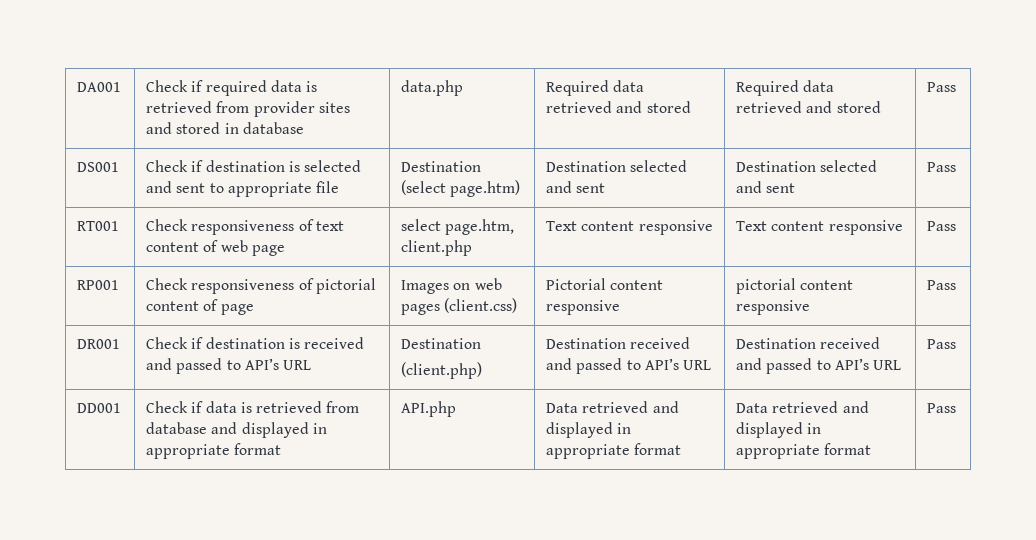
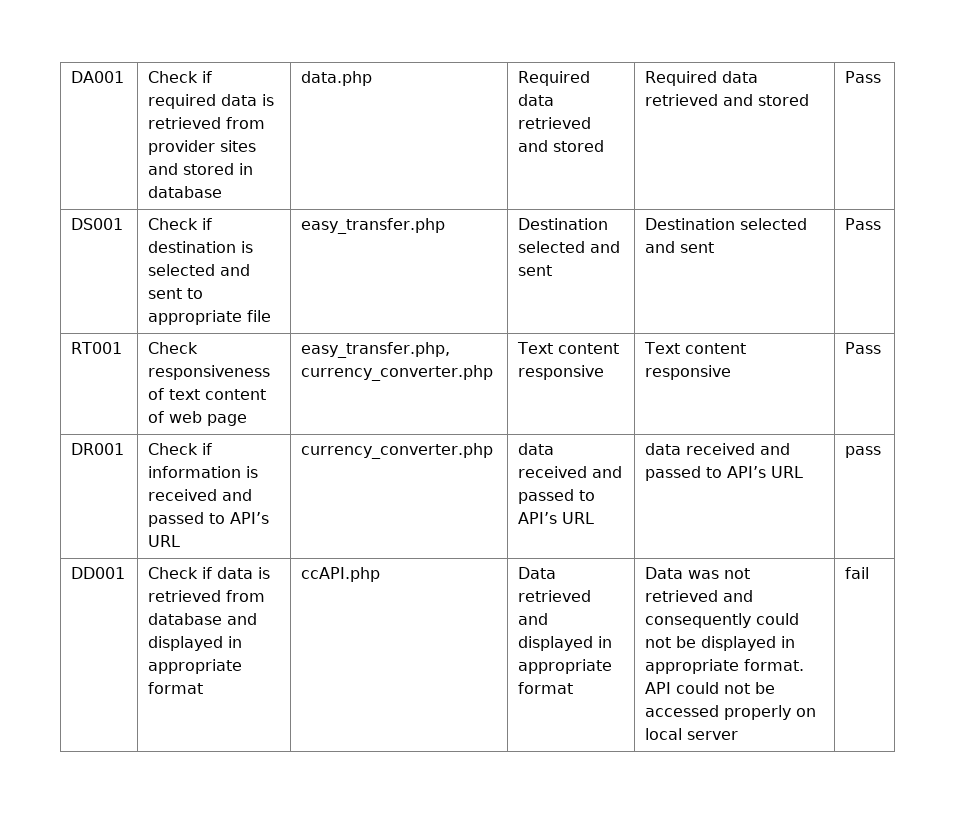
- DS001 | Check if destination is selected and sent to appropriate file | Destination (select page.htm) | Destination selected and sent | Destination selected and sent | Pass
+ DS001 | Check if destination is selected and sent to appropriate file | easy_transfer.php | Destination selected and sent | Destination selected and sent | Pass
- RT001 | Check responsiveness of text content of web page | select page.htm, client.php | Text content responsive | Text content responsive | Pass
+ RT001 | Check responsiveness of text content of web page | easy_transfer.php, currency_converter.php | Text content responsive | Text content responsive | Pass
- RP001 | Check responsiveness of pictorial content of page | Images on web pages (client.css) | Pictorial content responsive | pictorial content responsive | Pass
- DR001 | Check if destination is received and passed to API’s URL | Destination
- (client.php) | Destination received and passed to API’s URL | Destination received and passed to API’s URL | Pass
+ DR001 | Check if information is received and passed to API’s URL | currency_converter.php | data received and passed to API’s URL | data received and passed to API’s URL | pass
- API.php
+ ccAPI.php
- Data retrieved and displayed in appropriate format | Pass
+ Data was not retrieved and consequently could not be displayed in appropriate format. API could not be accessed properly on local server | fail

